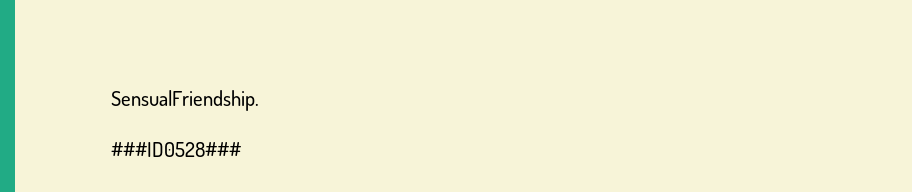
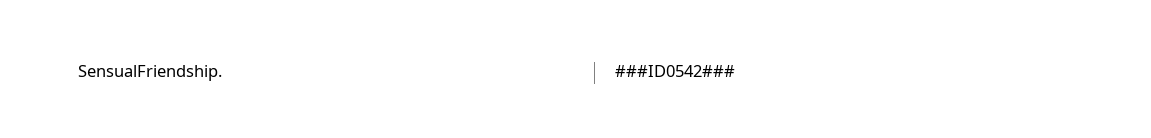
- ###ID0528###
+ ###ID0542###

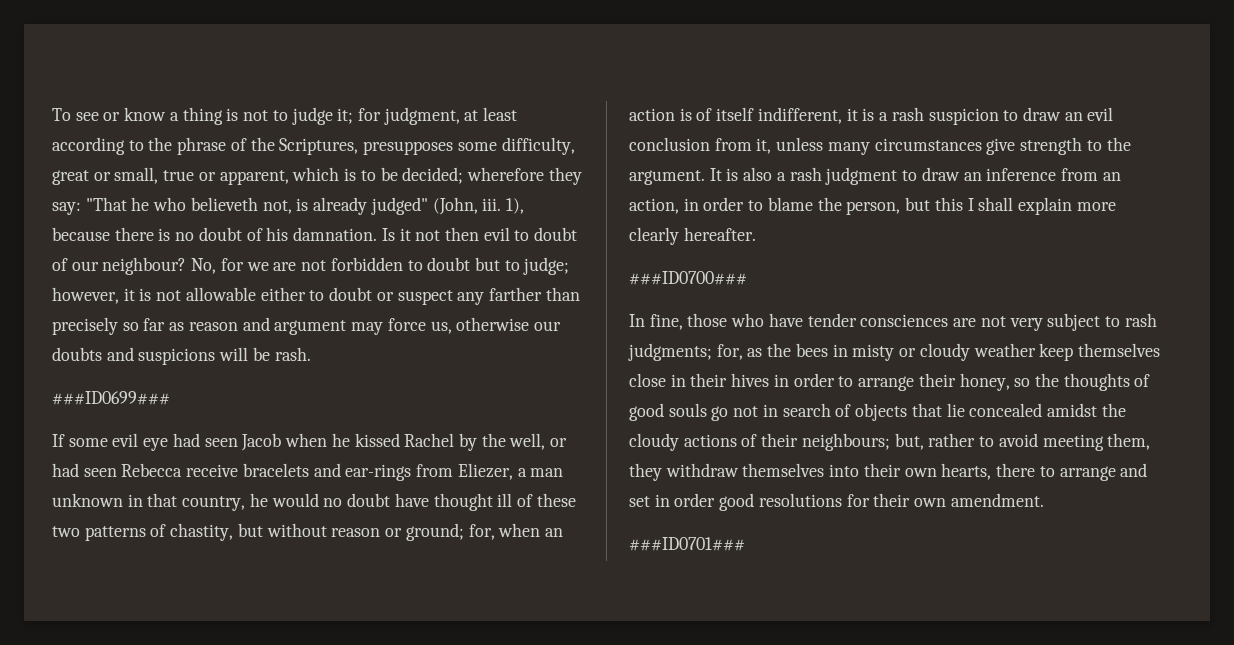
- SensualFriendship.
- ###ID0542###
+ To see or know a thing is not to judge it; for judgment, at least according to the phrase of the Scriptures, presupposes some difficulty, great or small, true or apparent, which is to be decided; wherefore they say: "That he who believeth not, is already judged" (John, iii. 1), because there is no doubt of his damnation. Is it not then evil to doubt of our neighbour? No, for we are not forbidden to doubt but to judge; however, it is not allowable either to doubt or suspect any farther than precisely so far as reason and argument may force us, otherwise our doubts and suspicions will be rash.
+ ###ID0699###
+ If some evil eye had seen Jacob when he kissed Rachel by the well, or had seen Rebecca receive bracelets and ear-rings from Eliezer, a man unknown in that country, he would no doubt have thought ill of these two patterns of chastity, but without reason or ground; for, when an action is of itself indifferent, it is a rash suspicion to draw an evil conclusion from it, unless many circumstances give strength to the argument. It is also a rash judgment to draw an inference from an action, in order to blame the person, but this I shall explain more clearly hereafter.
+ ###ID0700###
+ In fine, those who have tender consciences are not very subject to rash judgments; for, as the bees in misty or cloudy weather keep themselves close in their hives in order to arrange their honey, so the thoughts of good souls go not in search of objects that lie concealed amidst the cloudy actions of their neighbours; but, rather to avoid meeting them, they withdraw themselves into their own hearts, there to arrange and set in order good resolutions for their own amendment.
+ ###ID0701###

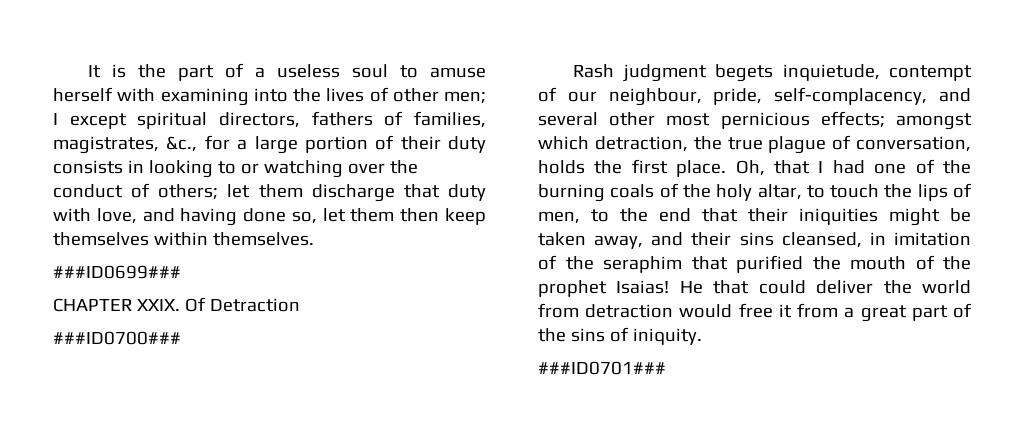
- To see or know a thing is not to judge it; for judgment, at least according to the phrase of the Scriptures, presupposes some difficulty, great or small, true or apparent, which is to be decided; wherefore they say: "That he who believeth not, is already judged" (John, iii. 1), because there is no doubt of his damnation. Is it not then evil to doubt of our neighbour? No, for we are not forbidden to doubt but to judge; however, it is not allowable either to doubt or suspect any farther than precisely so far as reason and argument may force us, otherwise our doubts and suspicions will be rash.
+ It is the part of a useless soul to amuse herself with examining into the lives of other men; I except spiritual directors, fathers of families, magistrates, &c., for a large portion of their duty consists in looking to or watching over the conduct of others; let them discharge that duty with love, and having done so, let them then keep themselves within themselves.
  ###ID0699###
- If some evil eye had seen Jacob when he kissed Rachel by the well, or had seen Rebecca receive bracelets and ear-rings from Eliezer, a man unknown in that country, he would no doubt have thought ill of these two patterns of chastity, but without reason or ground; for, when an action is of itself indifferent, it is a rash suspicion to draw an evil conclusion from it, unless many circumstances give strength to the argument. It is also a rash judgment to draw an inference from an action, in order to blame the person, but this I shall explain more clearly hereafter.
+ CHAPTER XXIX. Of Detraction
  ###ID0700###
- In fine, those who have tender consciences are not very subject to rash judgments; for, as the bees in misty or cloudy weather keep themselves close in their hives in order to arrange their honey, so the thoughts of good souls go not in search of objects that lie concealed amidst the cloudy actions of their neighbours; but, rather to avoid meeting them, they withdraw themselves into their own hearts, there to arrange and set in order good resolutions for their own amendment.
+ Rash judgment begets inquietude, contempt of our neighbour, pride, self-complacency, and several other most pernicious effects; amongst which detraction, the true plague of conversation, holds the first place. Oh, that I had one of the burning coals of the holy altar, to touch the lips of men, to the end that their iniquities might be taken away, and their sins cleansed, in imitation of the seraphim that purified the mouth of the prophet Isaias! He that could deliver the world from detraction would free it from a great part of the sins of iniquity.

